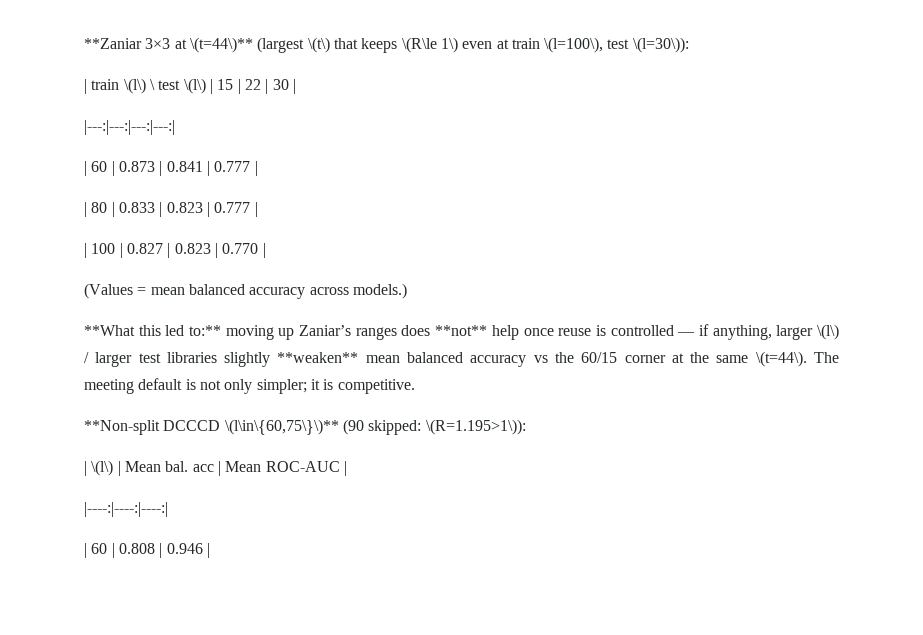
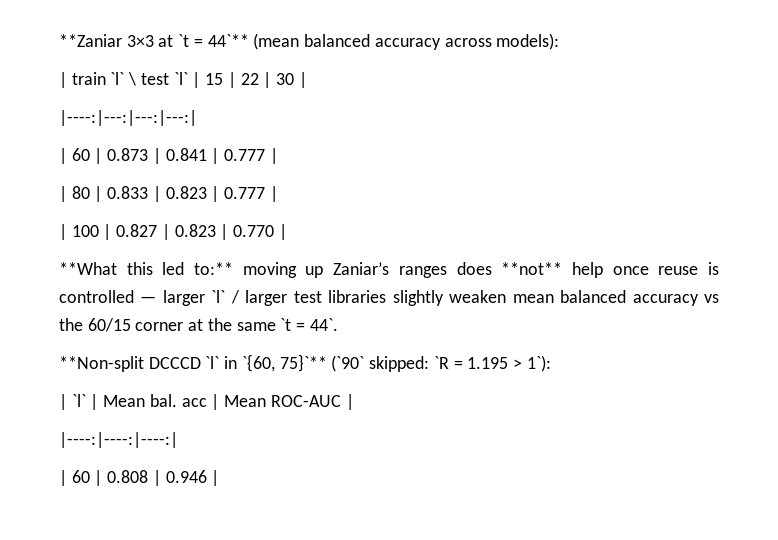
- **Zaniar 3×3 at \(t=44\)** (largest \(t\) that keeps \(R\le 1\) even at train \(l=100\), test \(l=30\)):
+ **Zaniar 3×3 at `t = 44`** (mean balanced accuracy across models):
- | train \(l\) \ test \(l\) | 15 | 22 | 30 |
+ | train `l` \ test `l` | 15 | 22 | 30 |
- |---:|---:|---:|---:|
+ |----:|---:|---:|---:|
- (Values = mean balanced accuracy across models.)
- **What this led to:** moving up Zaniar’s ranges does **not** help once reuse is controlled — if anything, larger \(l\) / larger test libraries slightly **weaken** mean balanced accuracy vs the 60/15 corner at the same \(t=44\). The meeting default is not only simpler; it is competitive.
- **Non-split DCCCD \(l\in\{60,75\}\)** (90 skipped: \(R=1.195>1\)):
- | \(l\) | Mean bal. acc | Mean ROC-AUC |
+ **What this led to:** moving up Zaniar’s ranges does **not** help once reuse is controlled — larger `l` / larger test libraries slightly weaken mean balanced accuracy vs the 60/15 corner at the same `t = 44`.
+ **Non-split DCCCD `l` in `{60, 75}`** (`90` skipped: `R = 1.195 > 1`):
+ | `l` | Mean bal. acc | Mean ROC-AUC |

